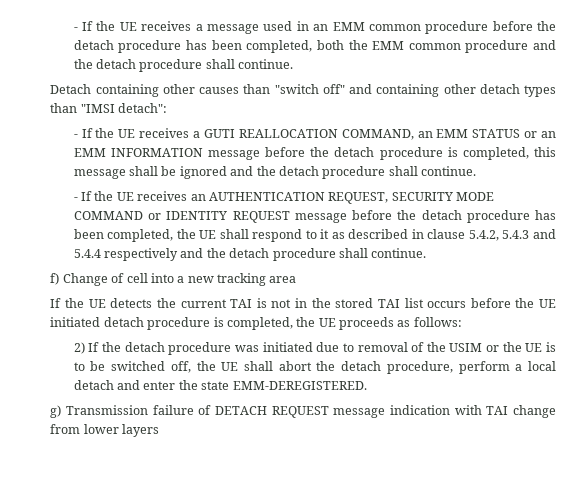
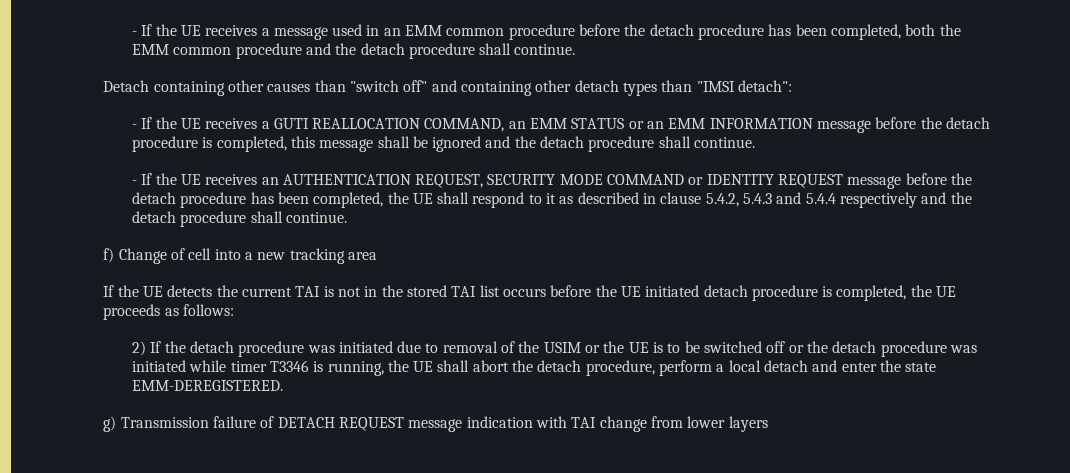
- 2) If the detach procedure was initiated due to removal of the USIM or the UE is to be switched off, the UE shall abort the detach procedure, perform a local detach and enter the state EMM-DEREGISTERED.
+ 2) If the detach procedure was initiated due to removal of the USIM or the UE is to be switched off or the detach procedure was initiated while timer T3346 is running, the UE shall abort the detach procedure, perform a local detach and enter the state EMM-DEREGISTERED.

